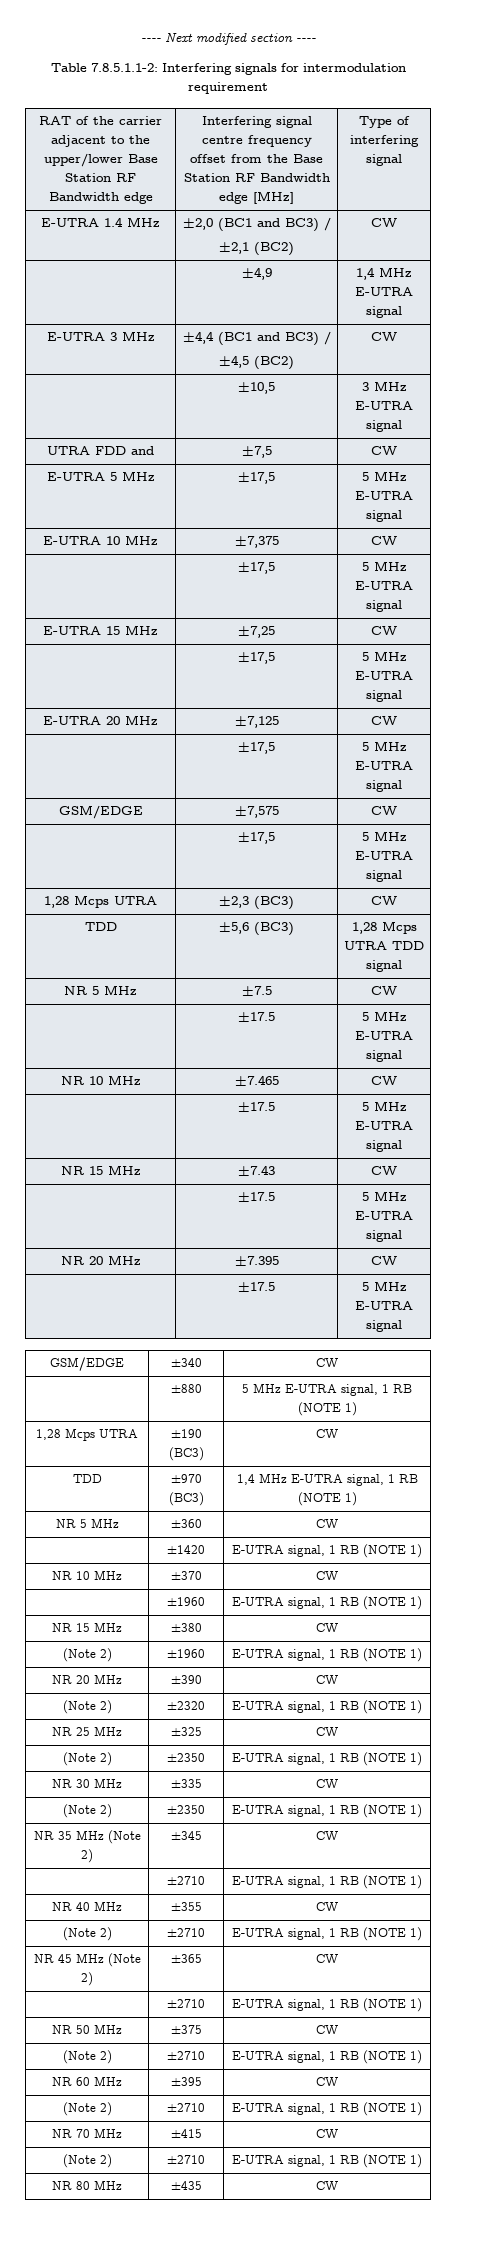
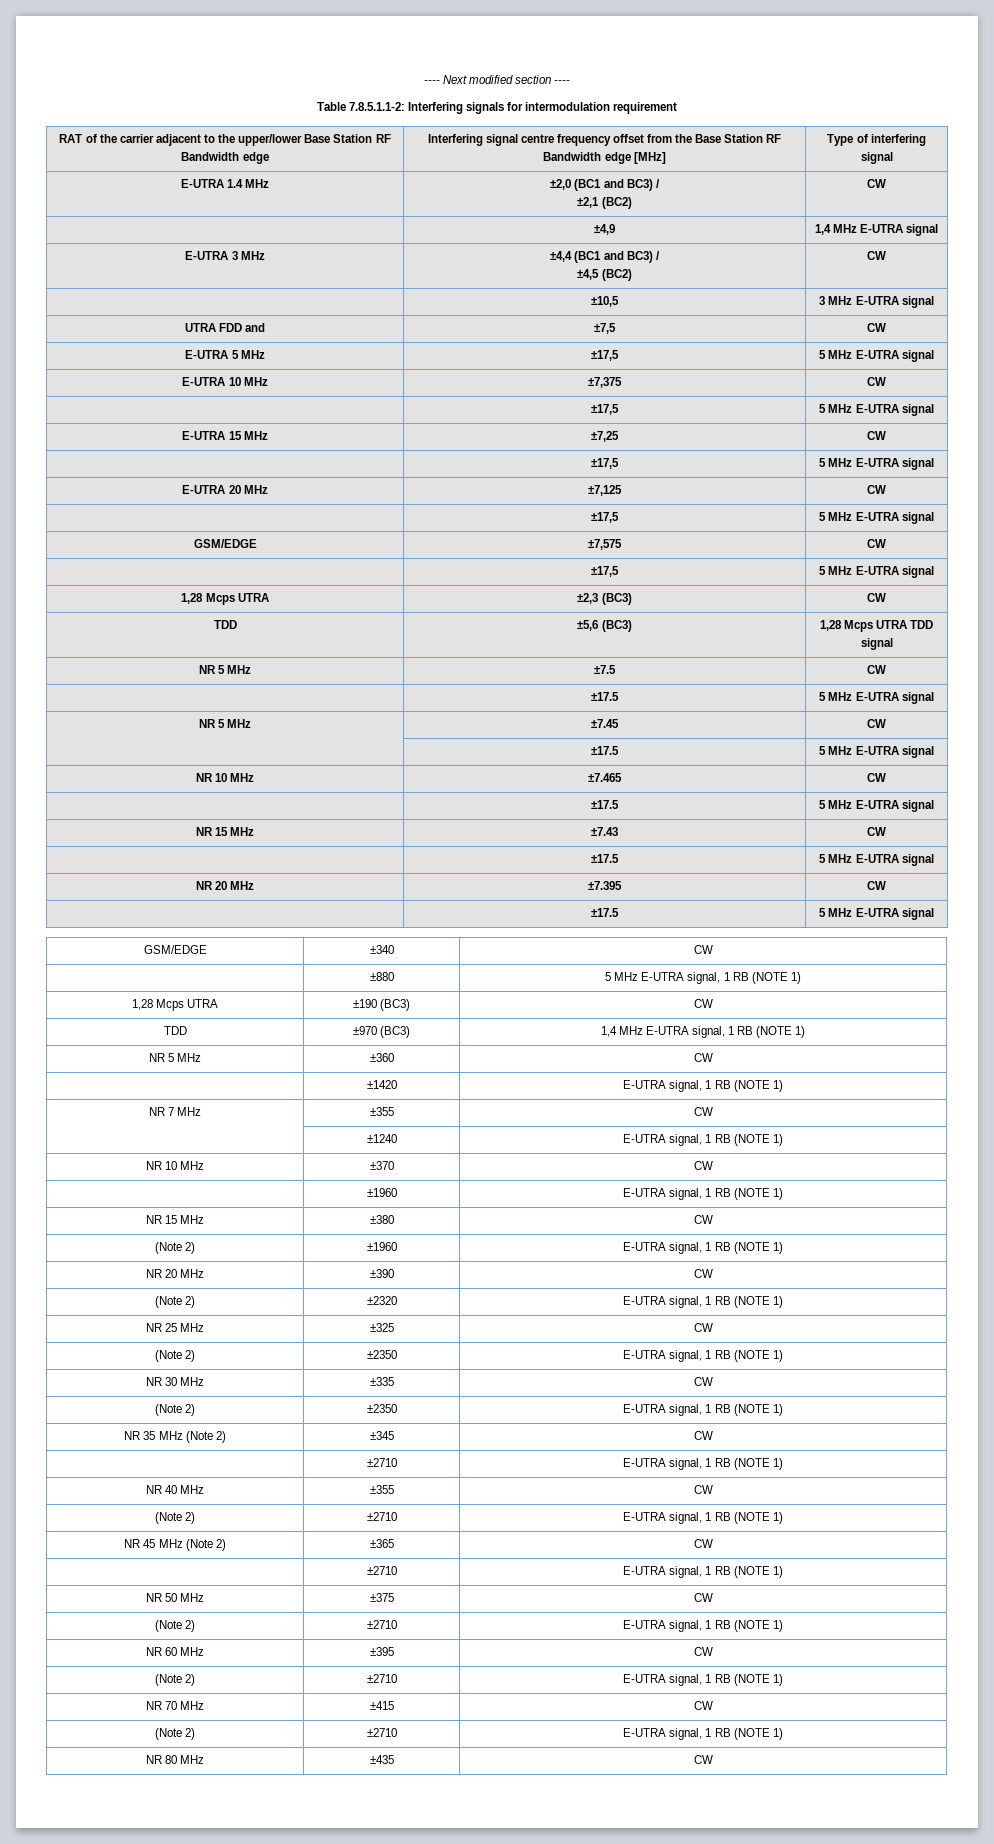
+ NR 5 MHz | ±7.45 | CW
+ | ±17.5 | 5 MHz E-UTRA signal
+ NR 7 MHz | ±355 | CW
+ | ±1240 | E-UTRA signal, 1 RB (NOTE 1)

